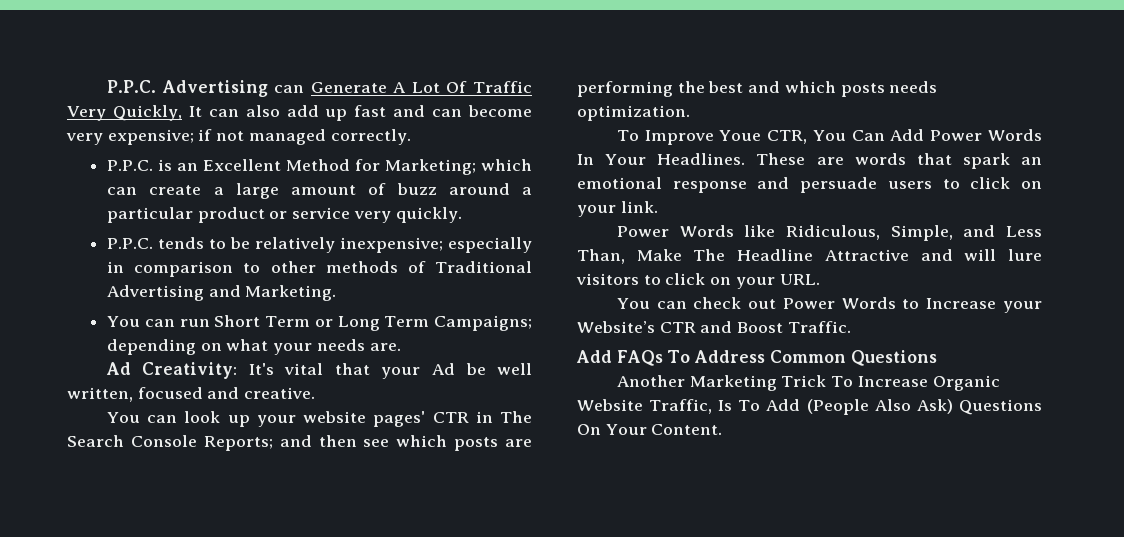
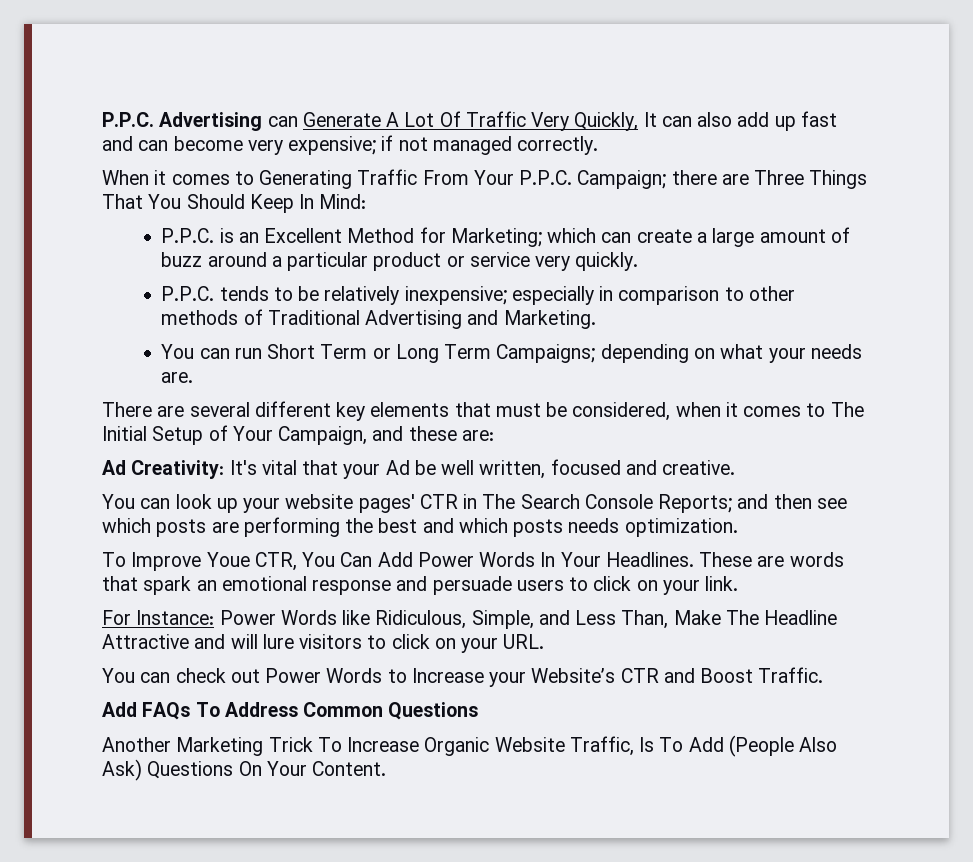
+ When it comes to Generating Traffic From Your P.P.C. Campaign; there are Three Things That You Should Keep In Mind:
+ There are several different key elements that must be considered, when it comes to The Initial Setup of Your Campaign, and these are:
- Power Words like Ridiculous, Simple, and Less Than, Make The Headline Attractive and will lure visitors to click on your URL.
+ For Instance: Power Words like Ridiculous, Simple, and Less Than, Make The Headline Attractive and will lure visitors to click on your URL.

